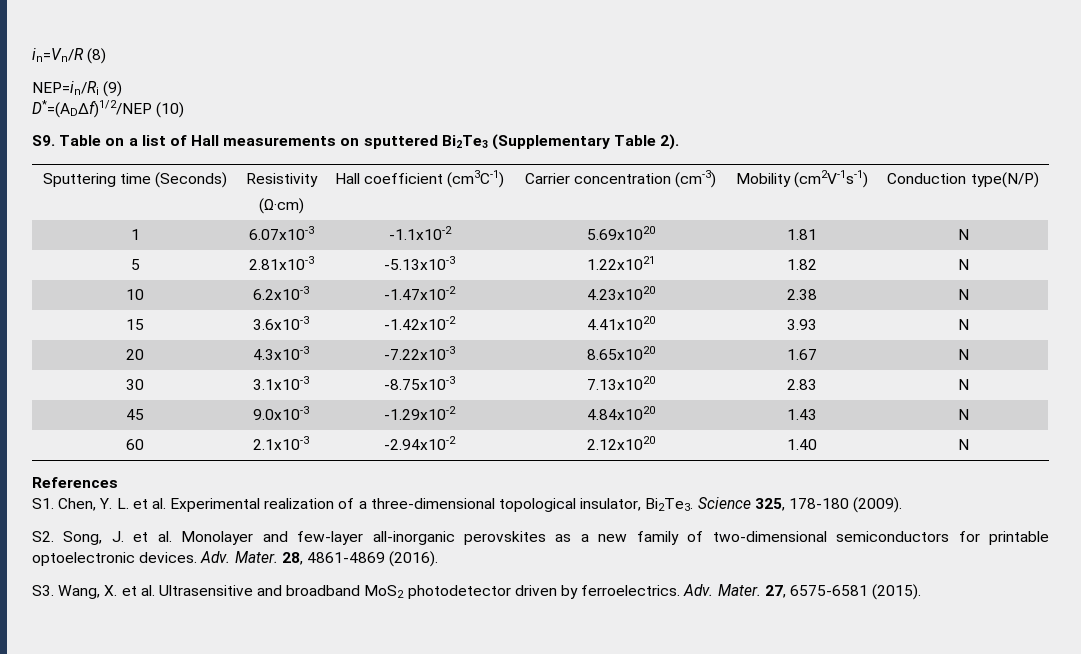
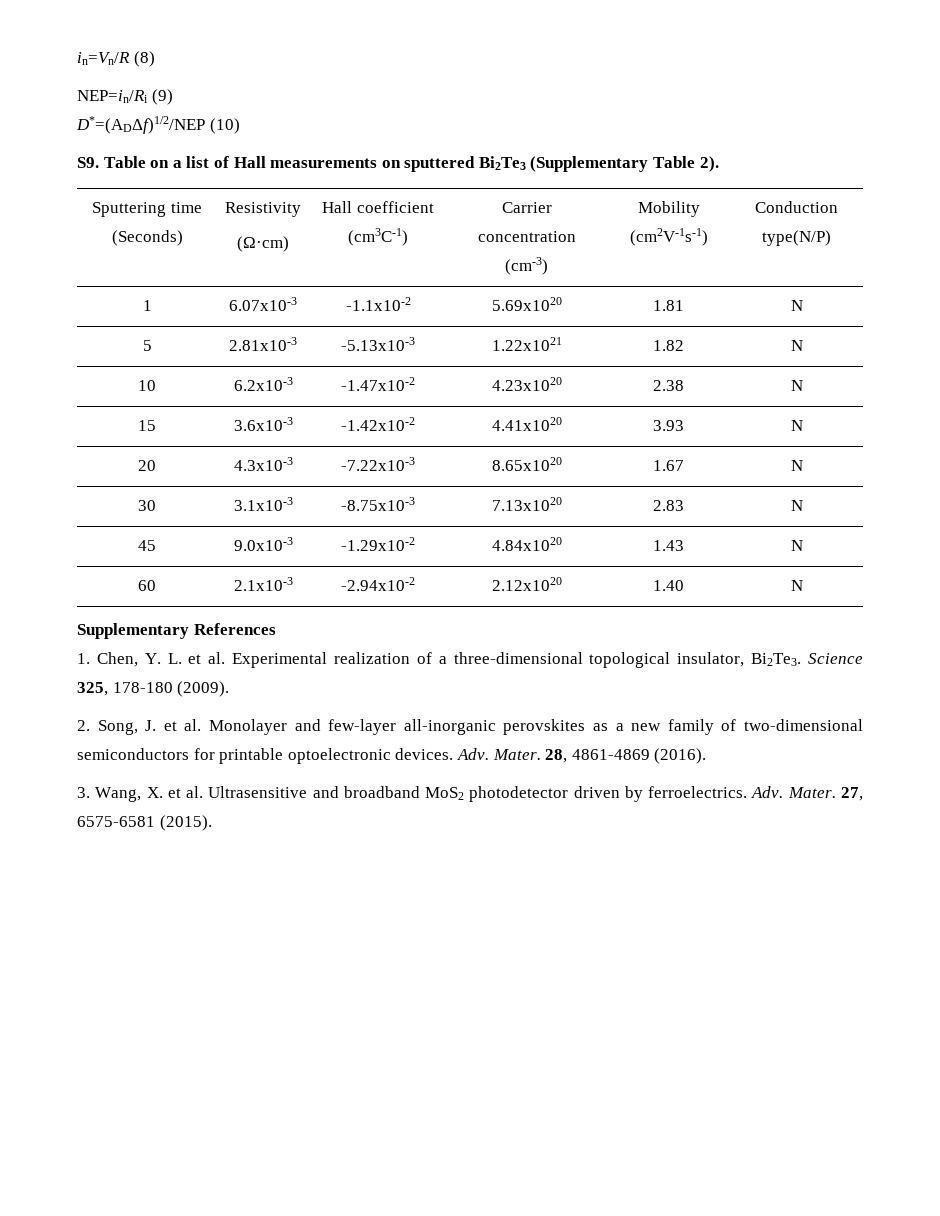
- References
+ Supplementary References
- S1. Chen, Y. L. et al. Experimental realization of a three-dimensional topological insulator, Bi2Te3.
+ 1. Chen, Y. L. et al. Experimental realization of a three-dimensional topological insulator, Bi2Te3.
- S2. Song, J. et al. Monolayer and few-layer all-inorganic perovskites as a new family of two-dimensional semiconductors for printable optoelectronic devices.
+ 2. Song, J. et al. Monolayer and few-layer all-inorganic perovskites as a new family of two-dimensional semiconductors for printable optoelectronic devices.
- S3. Wang, X. et al. Ultrasensitive and broadband MoS2 photodetector driven by ferroelectrics.
+ 3. Wang, X. et al. Ultrasensitive and broadband MoS2 photodetector driven by ferroelectrics.

